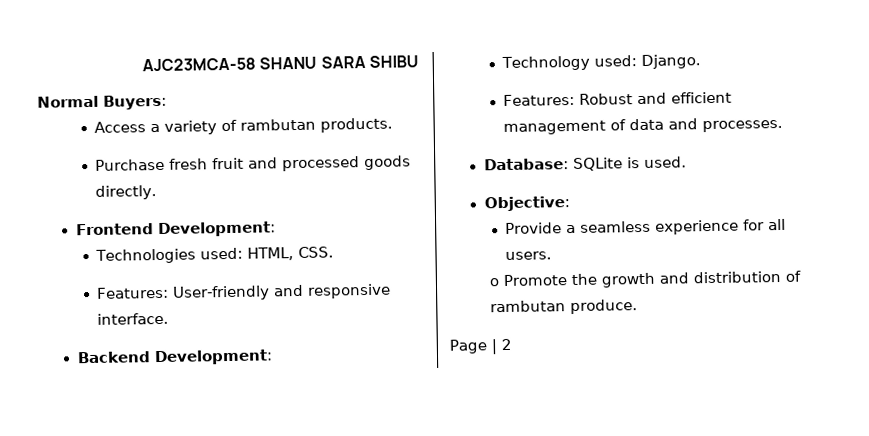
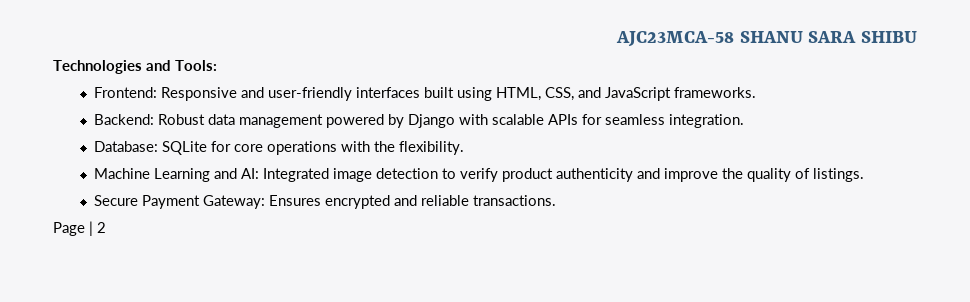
- Normal Buyers:
- Access a variety of rambutan products.
- Purchase fresh fruit and processed goods directly.
- Frontend Development:
- Technologies used: HTML, CSS.
- Features: User-friendly and responsive interface.
- Backend Development:
- Technology used: Django.
- Features: Robust and efficient management of data and processes.
- Database: SQLite is used.
- Objective:
- Provide a seamless experience for all users.
- o Promote the growth and distribution of rambutan produce.
+ Technologies and Tools:
+ Frontend: Responsive and user-friendly interfaces built using HTML, CSS, and JavaScript frameworks.
+ Backend: Robust data management powered by Django with scalable APIs for seamless integration.
+ Database: SQLite for core operations with the flexibility.
+ Machine Learning and AI: Integrated image detection to verify product authenticity and improve the quality of listings.
+ Secure Payment Gateway: Ensures encrypted and reliable transactions.

